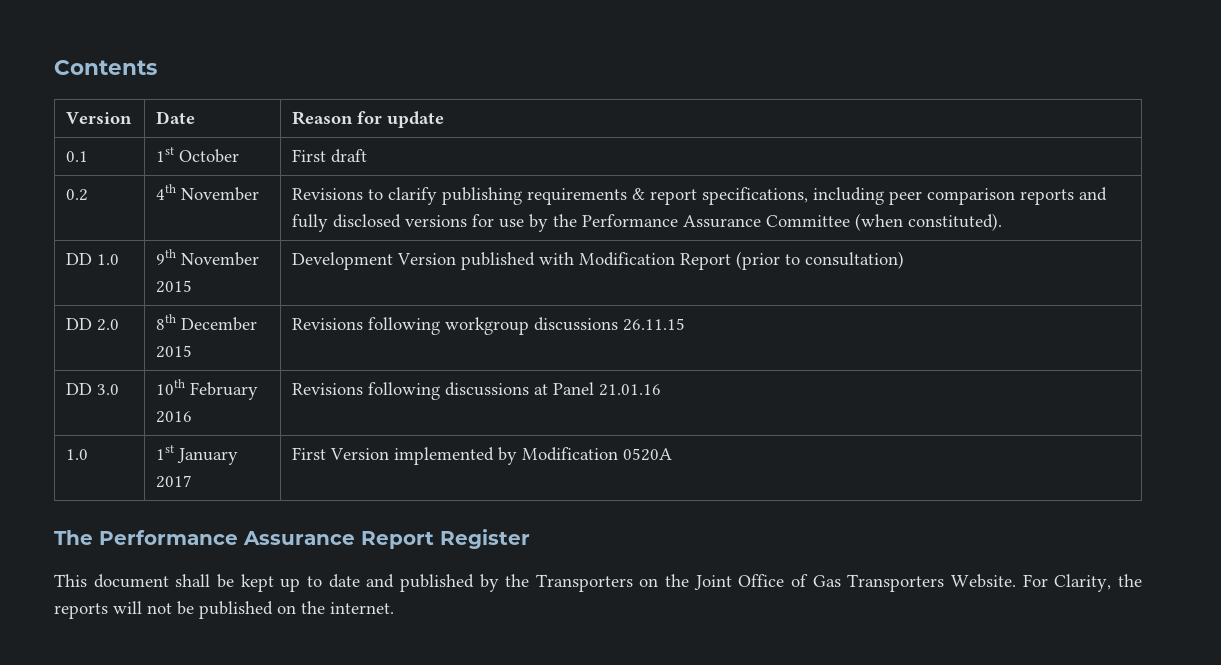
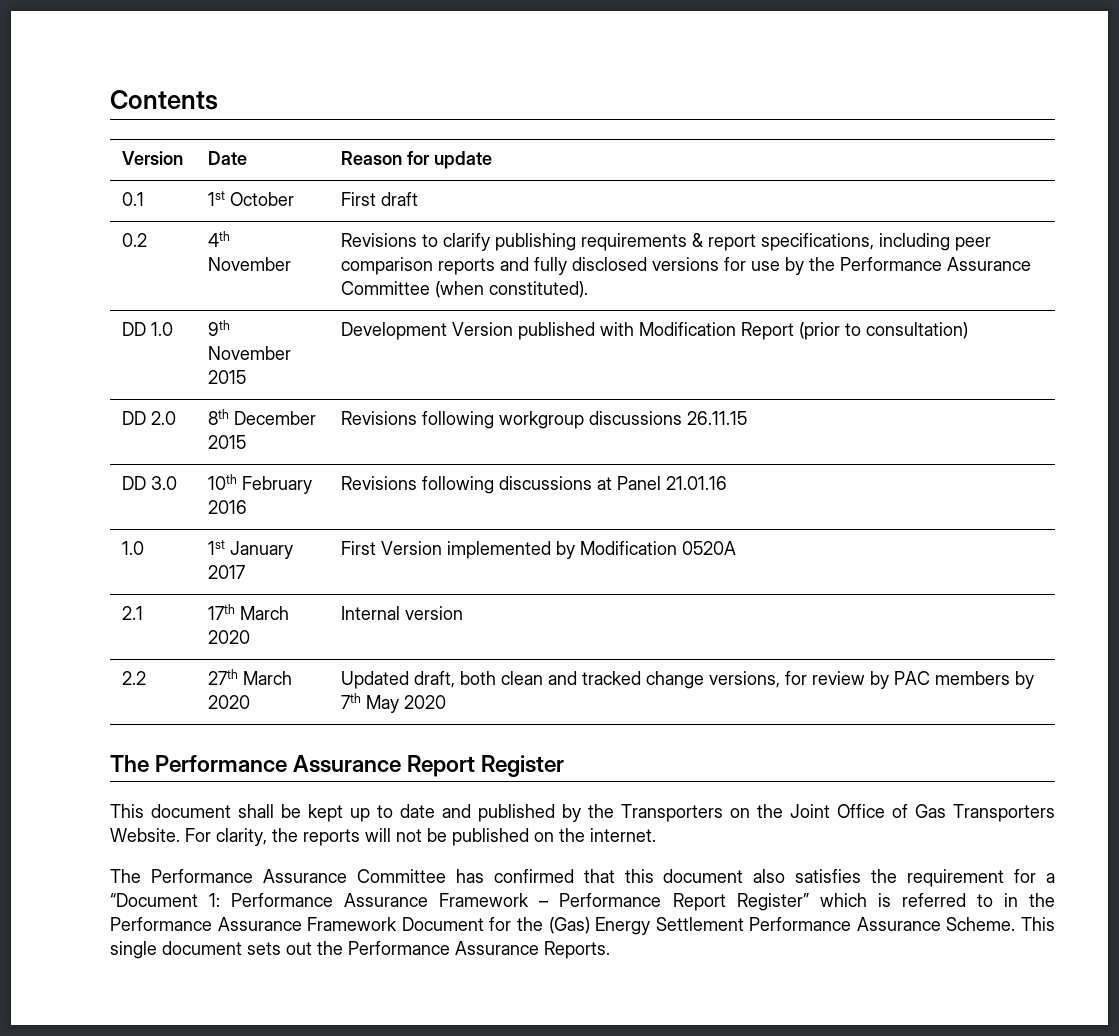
+ 2.1 | 17th March 2020 | Internal version
+ 2.2 | 27th March 2020 | Updated draft, both clean and tracked change versions, for review by PAC members by 7th May 2020
- For Clarity, the reports will not be published on the internet.
+ For clarity, the reports will not be published on the internet.
+ The Performance Assurance Committee has confirmed that this document also satisfies the requirement for a “Document 1: Performance Assurance Framework – Performance Report Register” which is referred to in the Performance Assurance Framework Document for the (Gas) Energy Settlement Performance Assurance Scheme. This single document sets out the Performance Assurance Reports.

